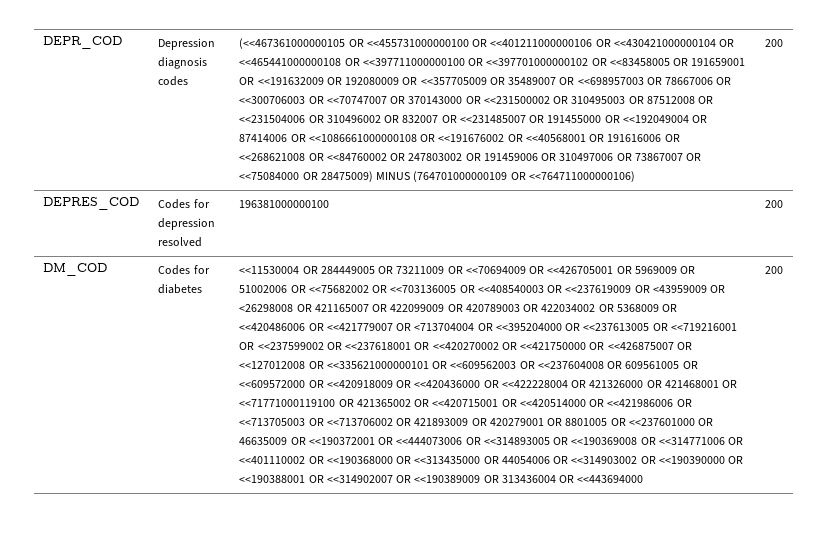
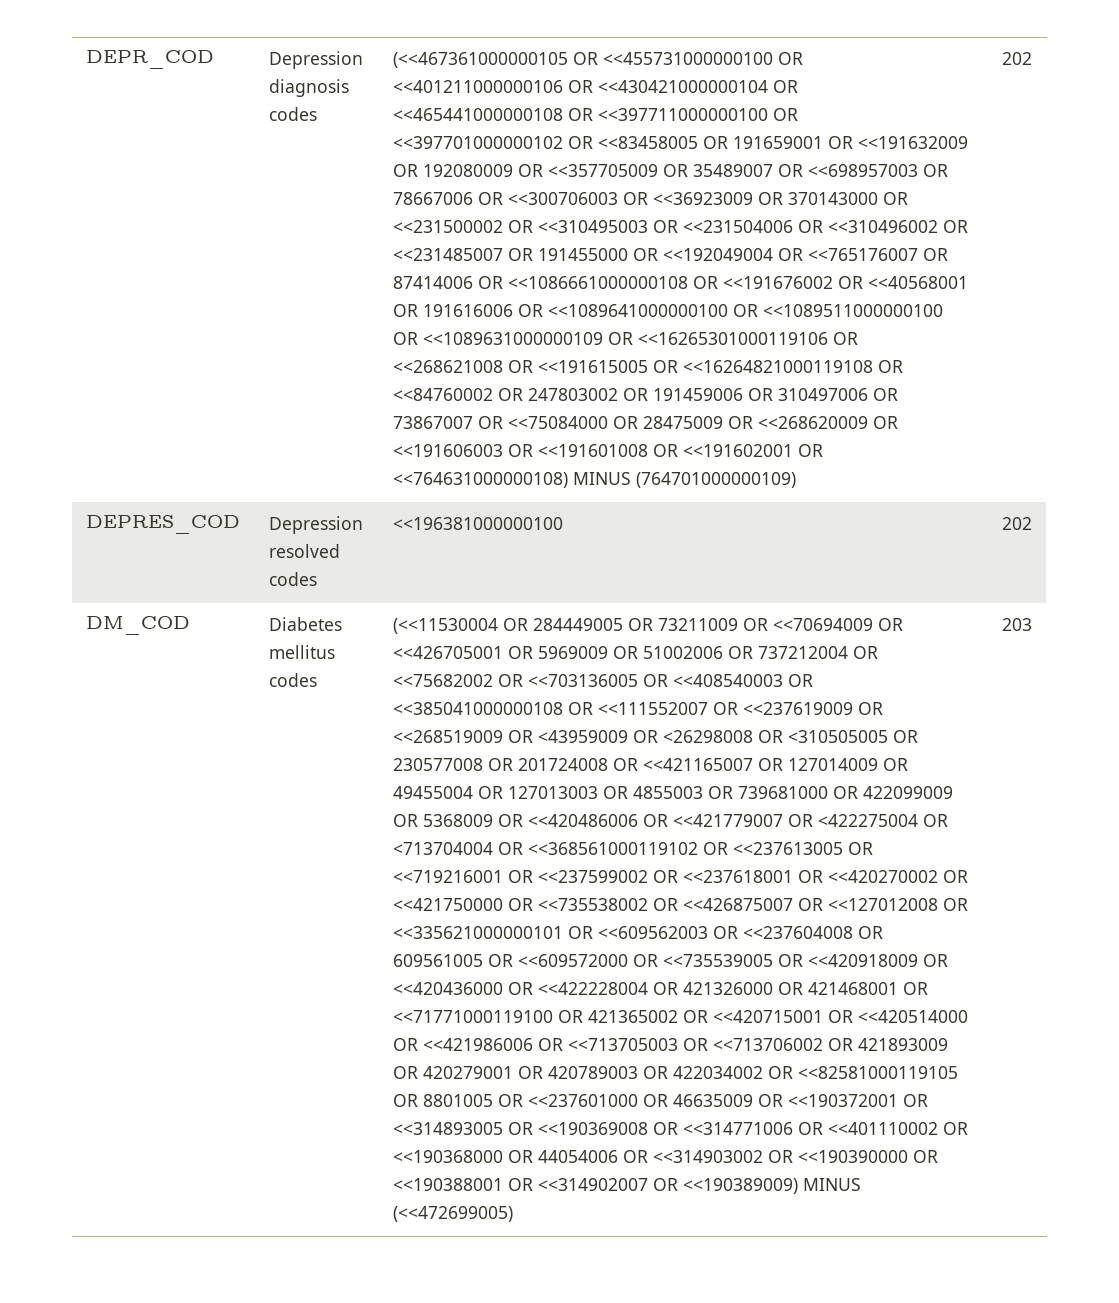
- (<<467361000000105 OR <<455731000000100 OR <<401211000000106 OR <<430421000000104 OR <<465441000000108 OR <<397711000000100 OR <<397701000000102 OR <<83458005 OR 191659001 OR <<191632009 OR 192080009 OR <<357705009 OR 35489007 OR <<698957003 OR 78667006 OR <<300706003 OR <<70747007 OR 370143000 OR <<231500002 OR 310495003 OR 87512008 OR <<231504006 OR 310496002 OR 832007 OR <<231485007 OR 191455000 OR <<192049004 OR 87414006 OR <<1086661000000108 OR <<191676002 OR <<40568001 OR 191616006 OR <<268621008 OR <<84760002 OR 247803002 OR 191459006 OR 310497006 OR 73867007 OR <<75084000 OR 28475009) MINUS (764701000000109 OR <<764711000000106) | 200
- DEPRES_COD | Codes for depression resolved | 196381000000100 | 200
- DM_COD | Codes for diabetes | <<11530004 OR 284449005 OR 73211009 OR <<70694009 OR <<426705001 OR 5969009 OR 51002006 OR <<75682002 OR <<703136005 OR <<408540003 OR <<237619009 OR <43959009 OR <26298008 OR 421165007 OR 422099009 OR 420789003 OR 422034002 OR 5368009 OR <<420486006 OR <<421779007 OR <713704004 OR <<395204000 OR <<237613005 OR <<719216001 OR <<237599002 OR <<237618001 OR <<420270002 OR <<421750000 OR <<426875007 OR <<127012008 OR <<335621000000101 OR <<609562003 OR <<237604008 OR 609561005 OR <<609572000 OR <<420918009 OR <<420436000 OR <<422228004 OR 421326000 OR 421468001 OR <<71771000119100 OR 421365002 OR <<420715001 OR <<420514000 OR <<421986006 OR <<713705003 OR <<713706002 OR 421893009 OR 420279001 OR 8801005 OR <<237601000 OR 46635009 OR <<190372001 OR <<444073006 OR <<314893005 OR <<190369008 OR <<314771006 OR <<401110002 OR <<190368000 OR <<313435000 OR 44054006 OR <<314903002 OR <<190390000 OR <<190388001 OR <<314902007 OR <<190389009 OR 313436004 OR <<443694000 | 200
+ (<<467361000000105 OR <<455731000000100 OR <<401211000000106 OR <<430421000000104 OR <<465441000000108 OR <<397711000000100 OR <<397701000000102 OR <<83458005 OR 191659001 OR <<191632009 OR 192080009 OR <<357705009 OR 35489007 OR <<698957003 OR 78667006 OR <<300706003 OR <<36923009 OR 370143000 OR <<231500002 OR <<310495003 OR <<231504006 OR <<310496002 OR <<231485007 OR 191455000 OR <<192049004 OR <<765176007 OR 87414006 OR <<1086661000000108 OR <<191676002 OR <<40568001 OR 191616006 OR <<1089641000000100 OR <<1089511000000100 OR <<1089631000000109 OR <<16265301000119106 OR <<268621008 OR <<191615005 OR <<16264821000119108 OR <<84760002 OR 247803002 OR 191459006 OR 310497006 OR 73867007 OR <<75084000 OR 28475009 OR <<268620009 OR <<191606003 OR <<191601008 OR <<191602001 OR <<764631000000108) MINUS (764701000000109) | 202
+ DEPRES_COD | Depression resolved codes | <<196381000000100 | 202
+ DM_COD | Diabetes mellitus codes | (<<11530004 OR 284449005 OR 73211009 OR <<70694009 OR <<426705001 OR 5969009 OR 51002006 OR 737212004 OR <<75682002 OR <<703136005 OR <<408540003 OR <<385041000000108 OR <<111552007 OR <<237619009 OR <<268519009 OR <43959009 OR <26298008 OR <310505005 OR 230577008 OR 201724008 OR <<421165007 OR 127014009 OR 49455004 OR 127013003 OR 4855003 OR 739681000 OR 422099009 OR 5368009 OR <<420486006 OR <<421779007 OR <422275004 OR <713704004 OR <<368561000119102 OR <<237613005 OR <<719216001 OR <<237599002 OR <<237618001 OR <<420270002 OR <<421750000 OR <<735538002 OR <<426875007 OR <<127012008 OR <<335621000000101 OR <<609562003 OR <<237604008 OR 609561005 OR <<609572000 OR <<735539005 OR <<420918009 OR <<420436000 OR <<422228004 OR 421326000 OR 421468001 OR <<71771000119100 OR 421365002 OR <<420715001 OR <<420514000 OR <<421986006 OR <<713705003 OR <<713706002 OR 421893009 OR 420279001 OR 420789003 OR 422034002 OR <<82581000119105 OR 8801005 OR <<237601000 OR 46635009 OR <<190372001 OR <<314893005 OR <<190369008 OR <<314771006 OR <<401110002 OR <<190368000 OR 44054006 OR <<314903002 OR <<190390000 OR <<190388001 OR <<314902007 OR <<190389009) MINUS (<<472699005) | 203

